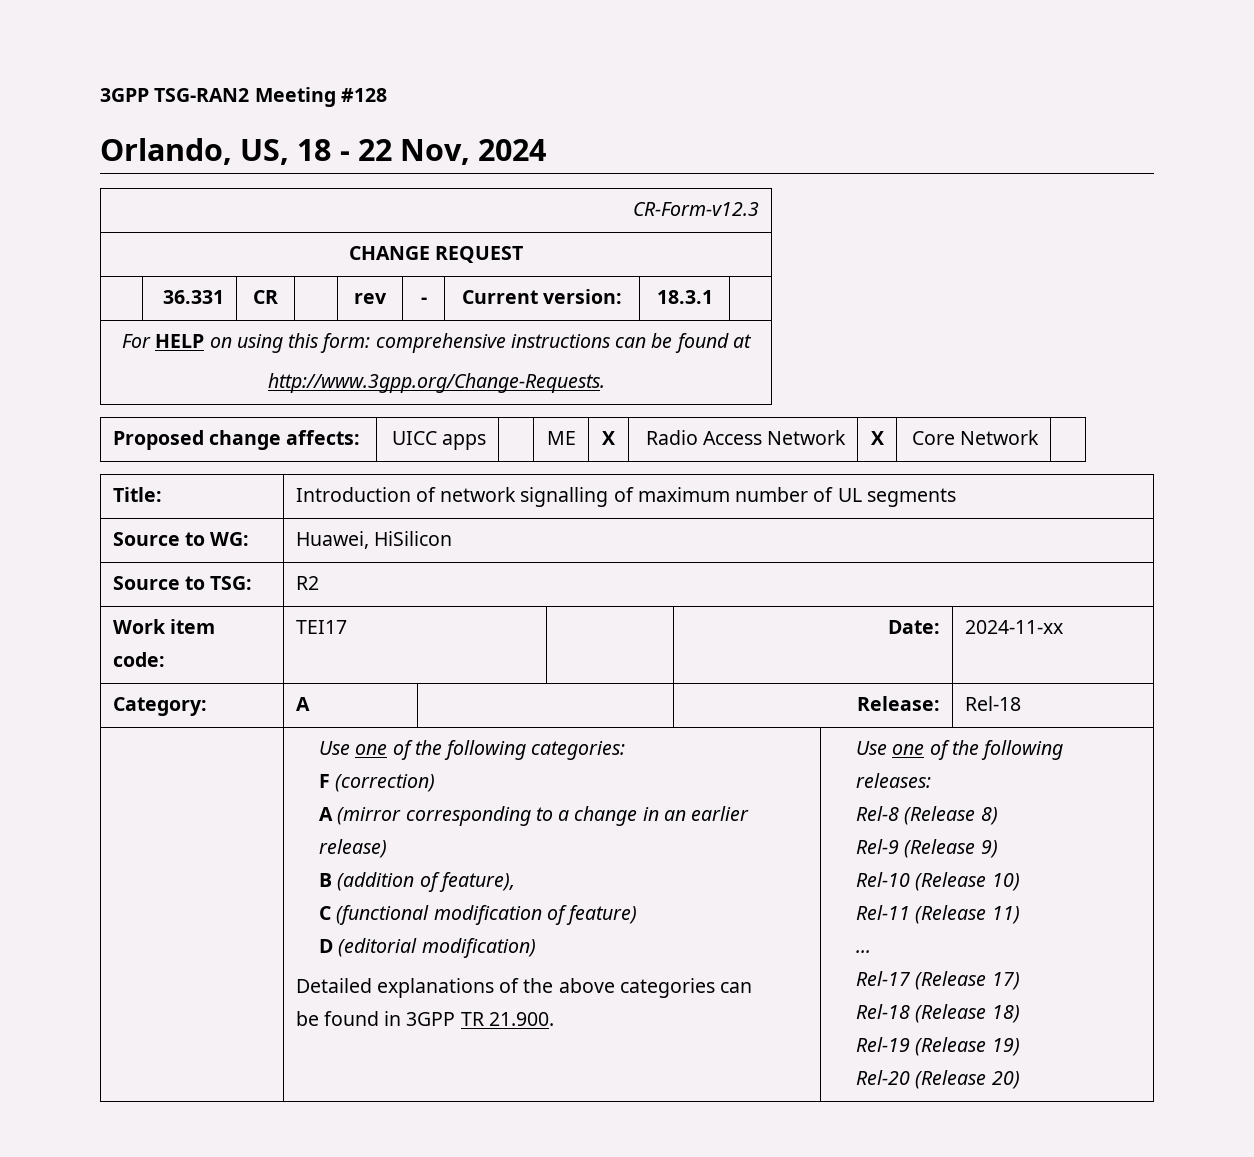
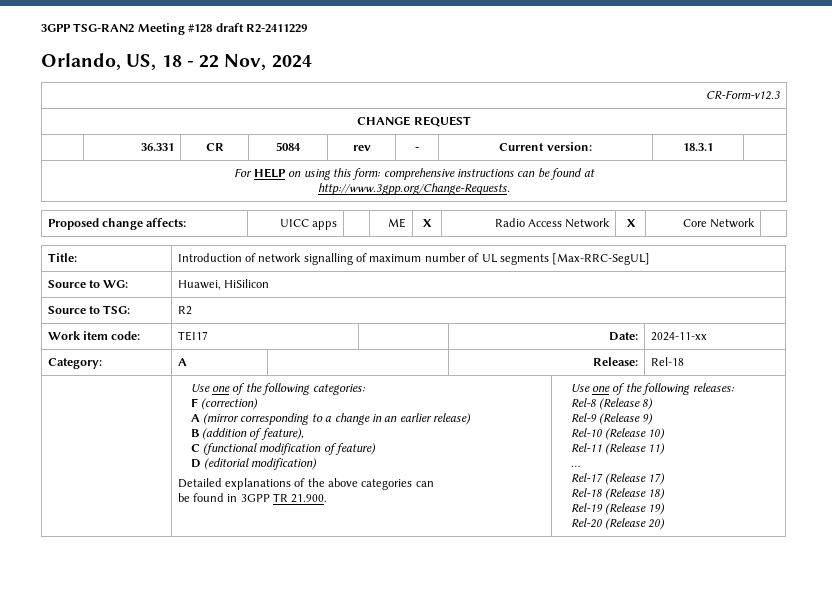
- 3GPP TSG-RAN2 Meeting #128
+ 3GPP TSG-RAN2 Meeting #128 draft R2-2411229
- | 36.331 | CR | | rev | - | Current version: | 18.3.1 |
+ | 36.331 | CR | 5084 | rev | - | Current version: | 18.3.1 |
- Title: | Introduction of network signalling of maximum number of UL segments
+ Title: | Introduction of network signalling of maximum number of UL segments [Max-RRC-SegUL]

